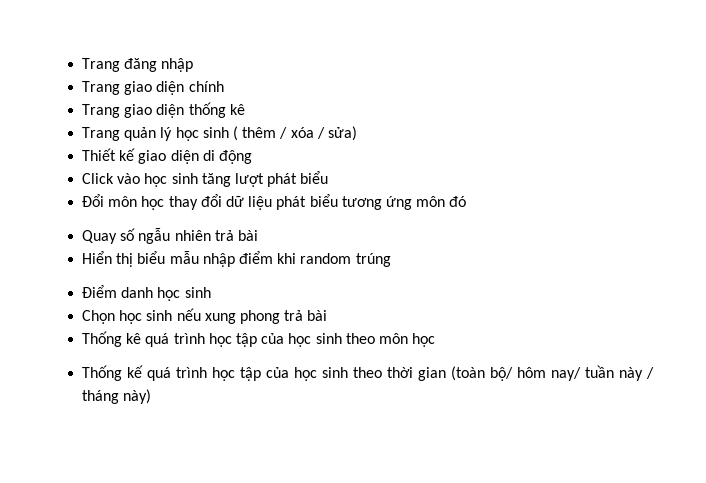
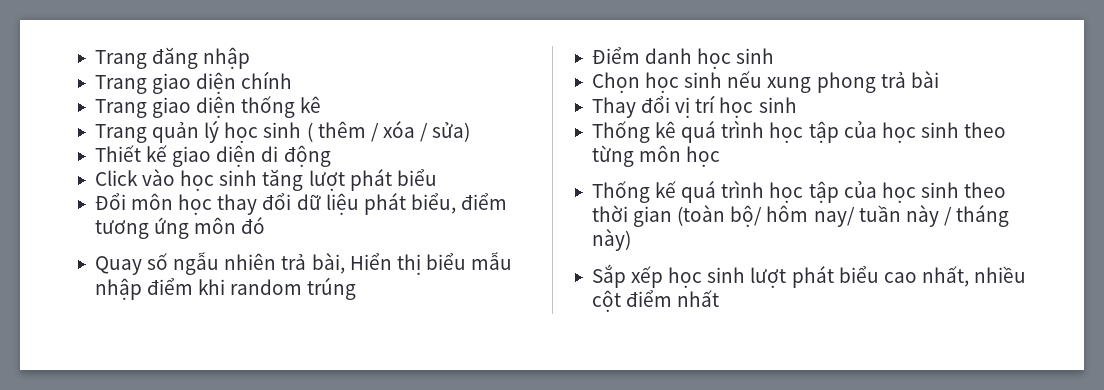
- Đổi môn học thay đổi dữ liệu phát biểu tương ứng môn đó
+ Đổi môn học thay đổi dữ liệu phát biểu, điểm tương ứng môn đó
- Quay số ngẫu nhiên trả bài
- Hiển thị biểu mẫu nhập điểm khi random trúng
+ Quay số ngẫu nhiên trả bài, Hiển thị biểu mẫu nhập điểm khi random trúng
+ Thay đổi vị trí học sinh
- Thống kê quá trình học tập của học sinh theo môn học
+ Thống kê quá trình học tập của học sinh theo từng môn học
+ Sắp xếp học sinh lượt phát biểu cao nhất, nhiều cột điểm nhất

